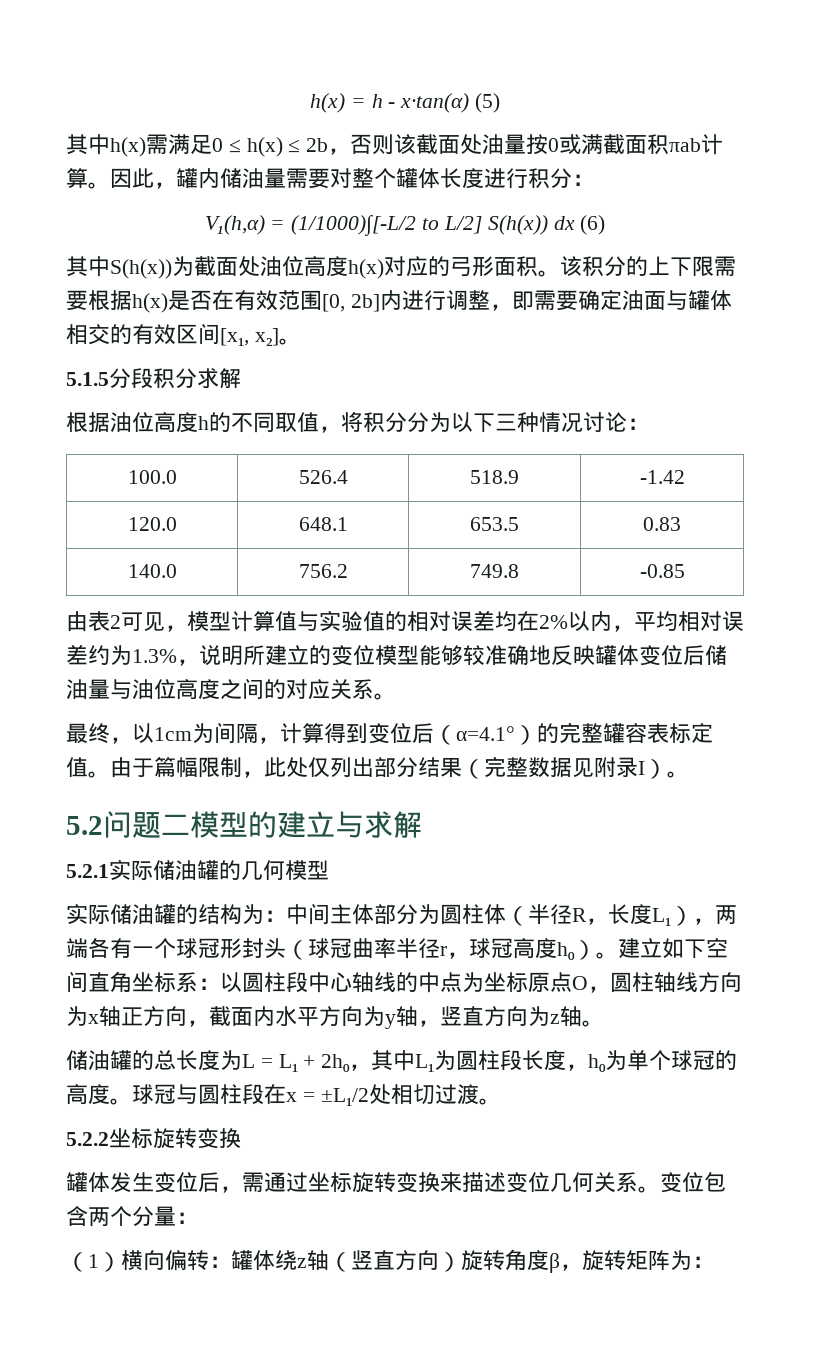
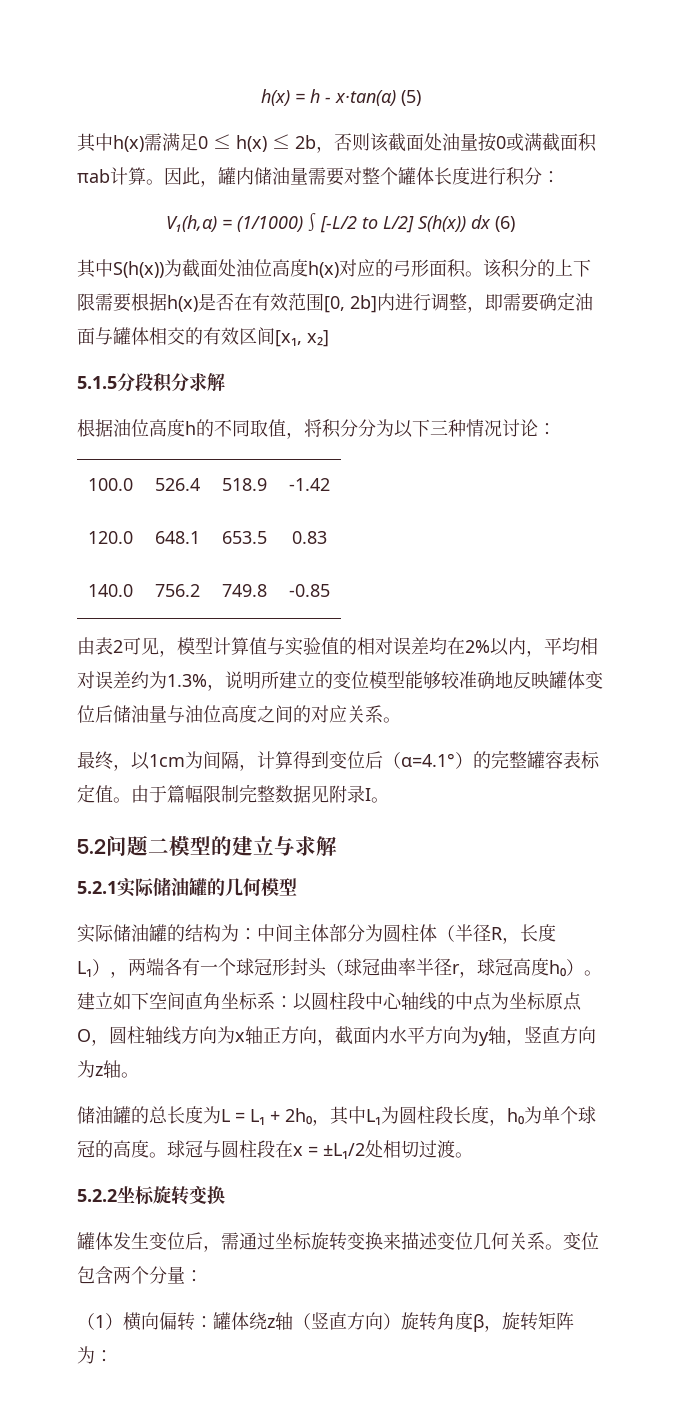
- 该积分的上下限需要根据h(x)是否在有效范围[0, 2b]内进行调整，即需要确定油面与罐体相交的有效区间[x₁, x₂]。
+ 该积分的上下限需要根据h(x)是否在有效范围[0, 2b]内进行调整，即需要确定油面与罐体相交的有效区间[x₁, x₂]
- 由于篇幅限制，此处仅列出部分结果（完整数据见附录I）。
+ 由于篇幅限制完整数据见附录I。

